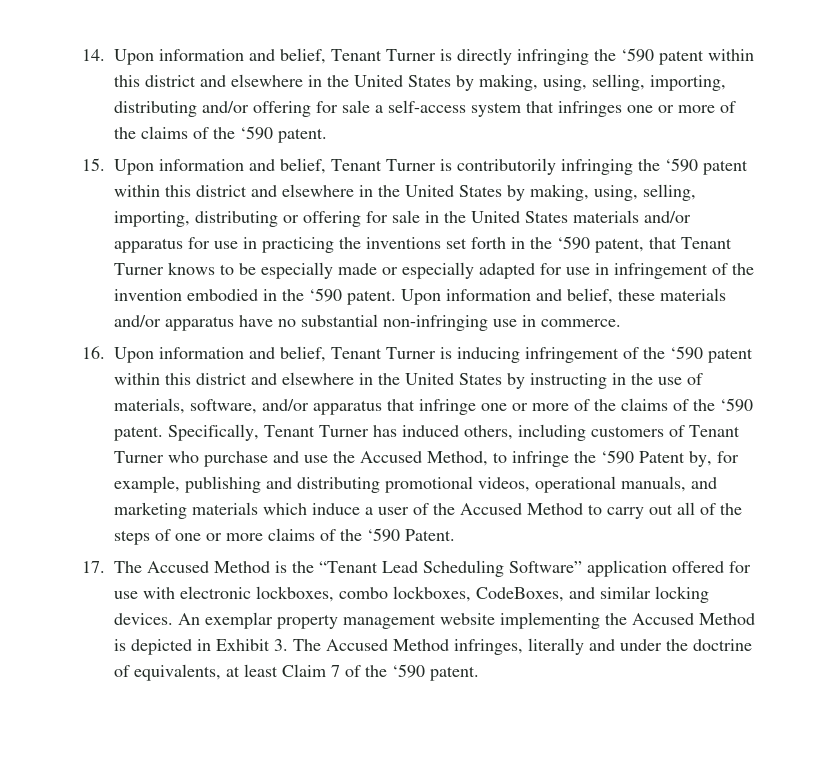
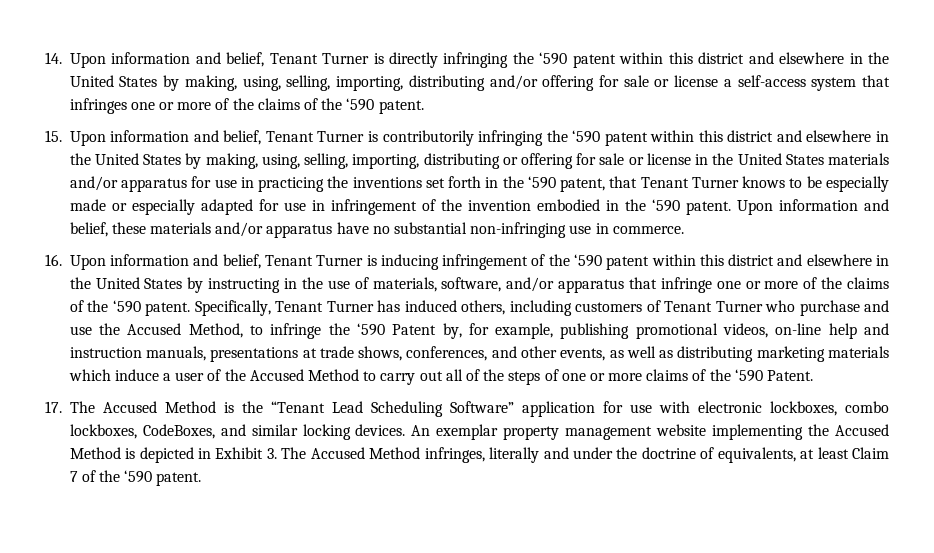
- 14. Upon information and belief, Tenant Turner is directly infringing the ‘590 patent within this district and elsewhere in the United States by making, using, selling, importing, distributing and/or offering for sale a self-access system that infringes one or more of the claims of the ‘590 patent.
+ 14. Upon information and belief, Tenant Turner is directly infringing the ‘590 patent within this district and elsewhere in the United States by making, using, selling, importing, distributing and/or offering for sale or license a self-access system that infringes one or more of the claims of the ‘590 patent.
- 15. Upon information and belief, Tenant Turner is contributorily infringing the ‘590 patent within this district and elsewhere in the United States by making, using, selling, importing, distributing or offering for sale in the United States materials and/or apparatus for use in practicing the inventions set forth in the ‘590 patent, that Tenant Turner knows to be especially made or especially adapted for use in infringement of the invention embodied in the ‘590 patent.
+ 15. Upon information and belief, Tenant Turner is contributorily infringing the ‘590 patent within this district and elsewhere in the United States by making, using, selling, importing, distributing or offering for sale or license in the United States materials and/or apparatus for use in practicing the inventions set forth in the ‘590 patent, that Tenant Turner knows to be especially made or especially adapted for use in infringement of the invention embodied in the ‘590 patent.
- Specifically, Tenant Turner has induced others, including customers of Tenant Turner who purchase and use the Accused Method, to infringe the ‘590 Patent by, for example, publishing and distributing promotional videos, operational manuals, and marketing materials which induce a user of the Accused Method to carry out all of the steps of one or more claims of the ‘590 Patent.
+ Specifically, Tenant Turner has induced others, including customers of Tenant Turner who purchase and use the Accused Method, to infringe the ‘590 Patent by, for example, publishing promotional videos, on-line help and instruction manuals, presentations at trade shows, conferences, and other events, as well as distributing marketing materials which induce a user of the Accused Method to carry out all of the steps of one or more claims of the ‘590 Patent.
- 17. The Accused Method is the “Tenant Lead Scheduling Software” application offered for use with electronic lockboxes, combo lockboxes, CodeBoxes, and similar locking devices.
+ 17. The Accused Method is the “Tenant Lead Scheduling Software” application for use with electronic lockboxes, combo lockboxes, CodeBoxes, and similar locking devices.

